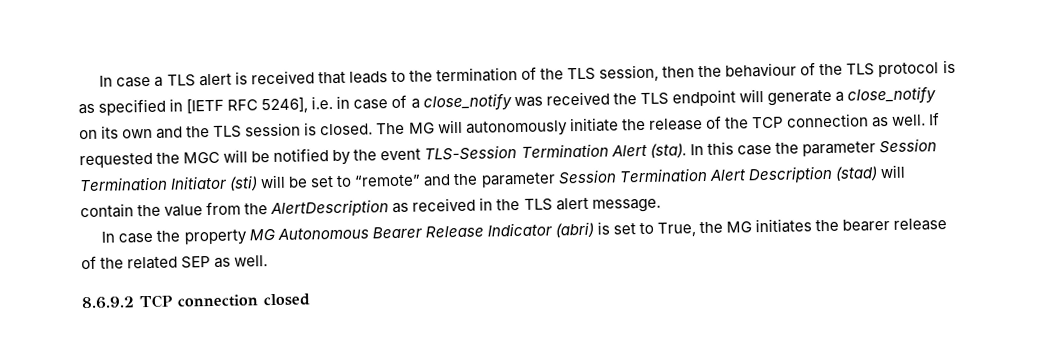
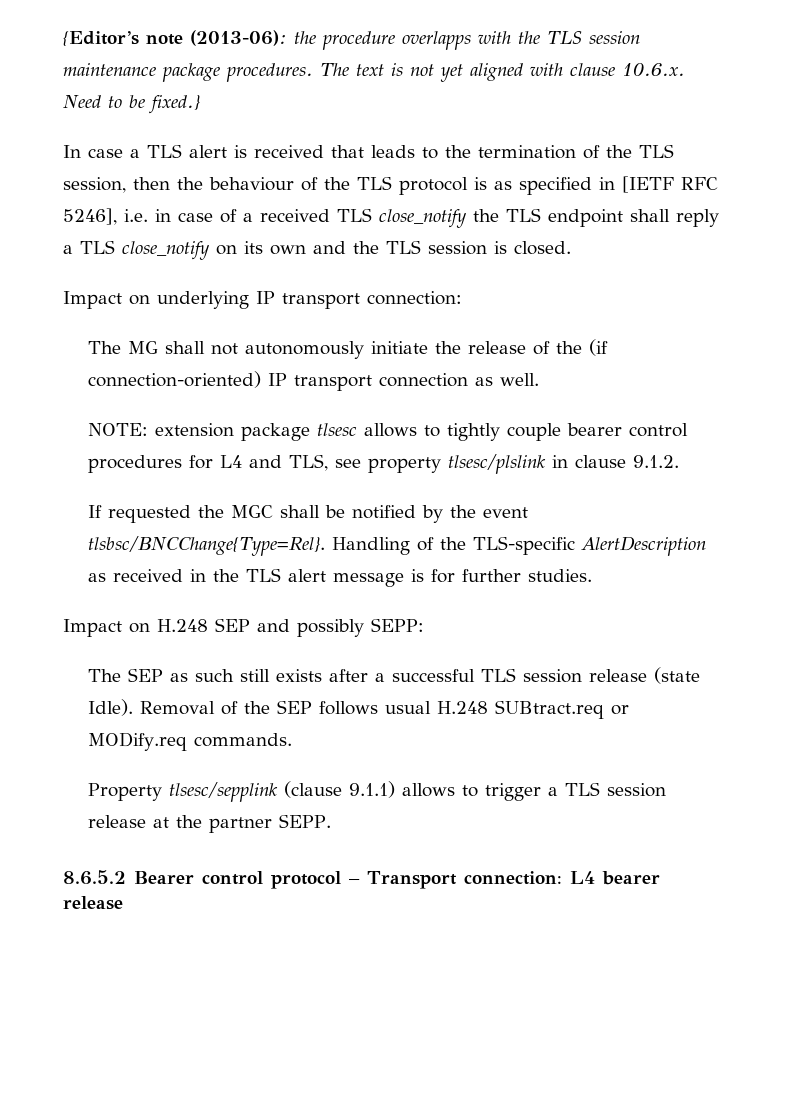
+ {Editor’s note (2013-06): the procedure overlapps with the TLS session maintenance package procedures. The text is not yet aligned with clause 10.6.x. Need to be fixed.}
- In case a TLS alert is received that leads to the termination of the TLS session, then the behaviour of the TLS protocol is as specified in [IETF RFC 5246], i.e. in case of a close_notify was received the TLS endpoint will generate a close_notify on its own and the TLS session is closed. The MG will autonomously initiate the release of the TCP connection as well. If requested the MGC will be notified by the event TLS-Session Termination Alert (sta). In this case the parameter Session Termination Initiator (sti) will be set to “remote” and the parameter Session Termination Alert Description (stad) will contain the value from the AlertDescription as received in the TLS alert message.
- In case the property MG Autonomous Bearer Release Indicator (abri) is set to True, the MG initiates the bearer release of the related SEP as well.
- 8.6.9.2 TCP connection closed
+ In case a TLS alert is received that leads to the termination of the TLS session, then the behaviour of the TLS protocol is as specified in [IETF RFC 5246], i.e. in case of a received TLS close_notify the TLS endpoint shall reply a TLS close_notify on its own and the TLS session is closed.
+ Impact on underlying IP transport connection:
+ The MG shall not autonomously initiate the release of the (if connection-oriented) IP transport connection as well.
+ NOTE: extension package tlsesc allows to tightly couple bearer control procedures for L4 and TLS, see property tlsesc/plslink in clause 9.1.2.
+ If requested the MGC shall be notified by the event tlsbsc/BNCChange{Type=Rel}. Handling of the TLS-specific AlertDescription as received in the TLS alert message is for further studies.
+ Impact on H.248 SEP and possibly SEPP:
+ The SEP as such still exists after a successful TLS session release (state Idle). Removal of the SEP follows usual H.248 SUBtract.req or MODify.req commands.
+ Property tlsesc/sepplink (clause 9.1.1) allows to trigger a TLS session release at the partner SEPP.
+ 8.6.5.2 Bearer control protocol – Transport connection: L4 bearer release

